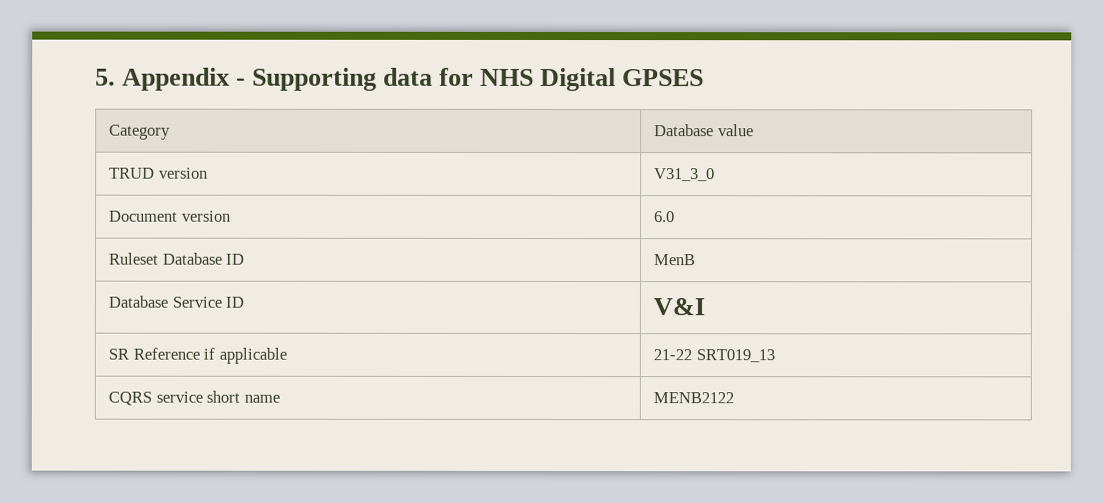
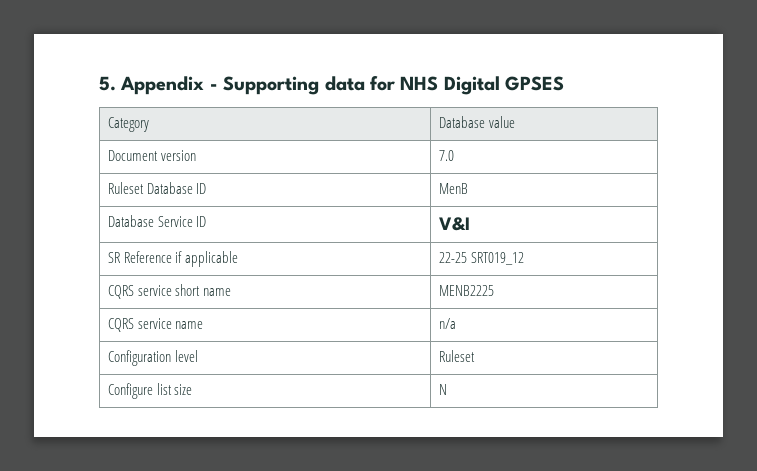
- TRUD version | V31_3_0
- Document version | 6.0
+ Document version | 7.0
- SR Reference if applicable | 21-22 SRT019_13
+ SR Reference if applicable | 22-25 SRT019_12
- CQRS service short name | MENB2122
+ CQRS service short name | MENB2225
+ CQRS service name | n/a
+ Configuration level | Ruleset
+ Configure list size | N

